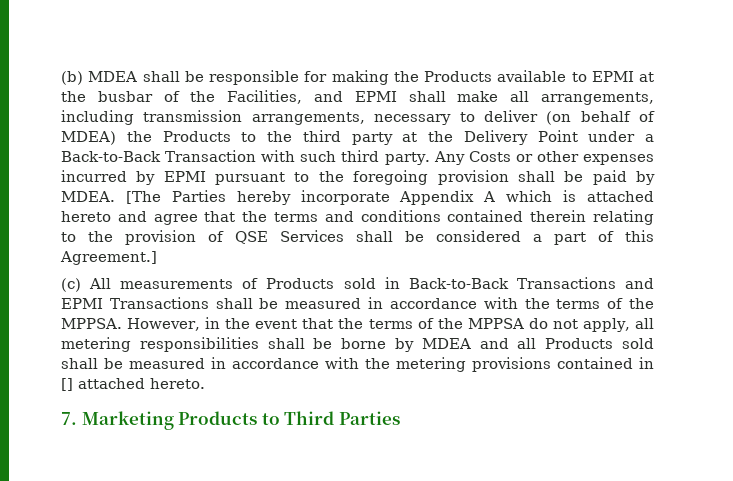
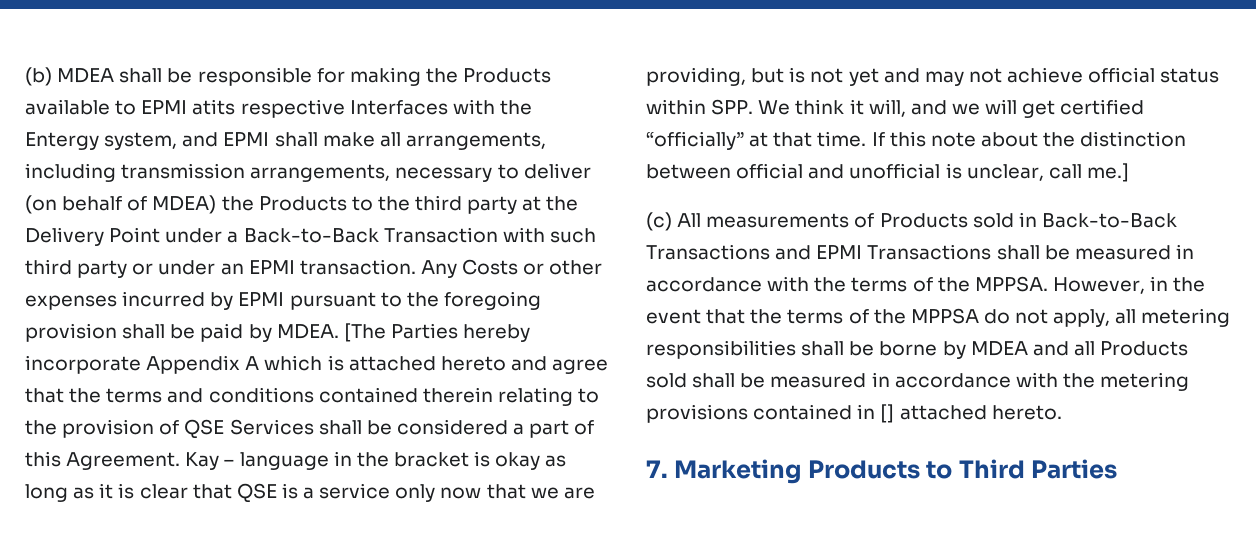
- (b) MDEA shall be responsible for making the Products available to EPMI at the busbar of the Facilities, and EPMI shall make all arrangements, including transmission arrangements, necessary to deliver (on behalf of MDEA) the Products to the third party at the Delivery Point under a Back-to-Back Transaction with such third party.
+ (b) MDEA shall be responsible for making the Products available to EPMI atits respective Interfaces with the Entergy system, and EPMI shall make all arrangements, including transmission arrangements, necessary to deliver (on behalf of MDEA) the Products to the third party at the Delivery Point under a Back-to-Back Transaction with such third party or under an EPMI transaction.
- [The Parties hereby incorporate Appendix A which is attached hereto and agree that the terms and conditions contained therein relating to the provision of QSE Services shall be considered a part of this Agreement.]
+ [The Parties hereby incorporate Appendix A which is attached hereto and agree that the terms and conditions contained therein relating to the provision of QSE Services shall be considered a part of this Agreement. Kay – language in the bracket is okay as long as it is clear that QSE is a service only now that we are providing, but is not yet and may not achieve official status within SPP. We think it will, and we will get certified “officially” at that time. If this note about the distinction between official and unofficial is unclear, call me.]

